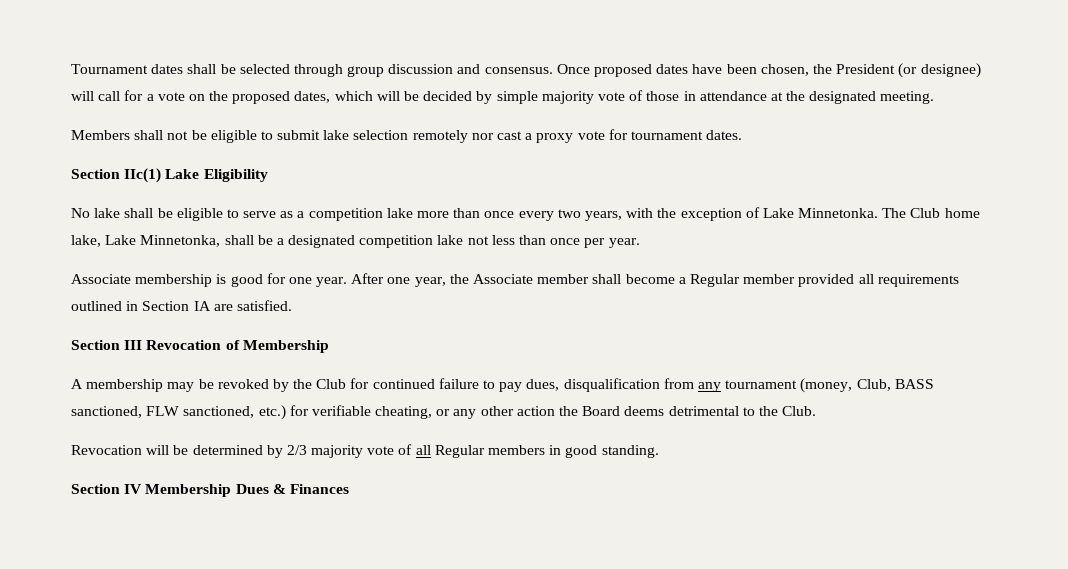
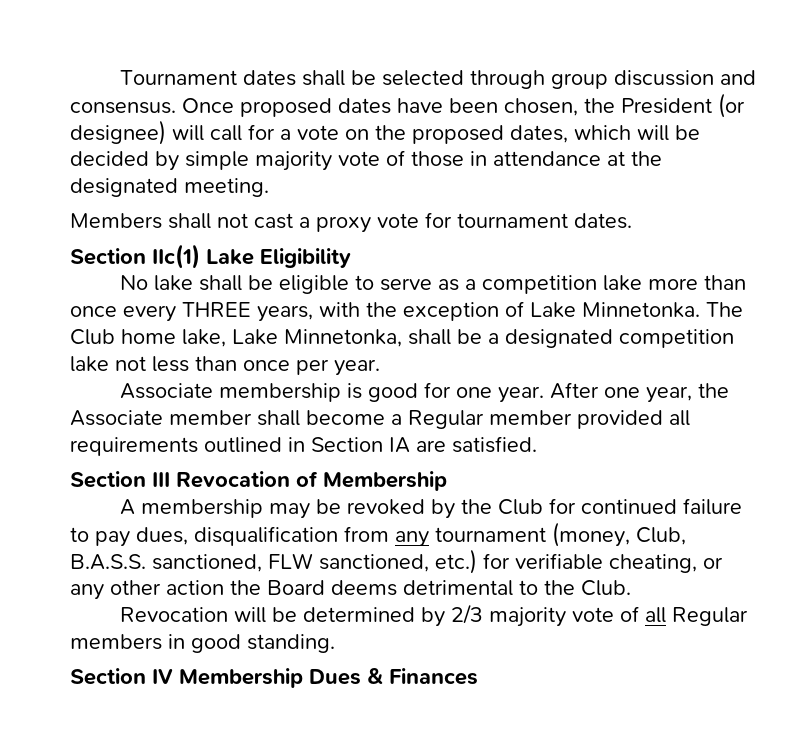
- Members shall not be eligible to submit lake selection remotely nor cast a proxy vote for tournament dates.
+ Members shall not cast a proxy vote for tournament dates.
- No lake shall be eligible to serve as a competition lake more than once every two years, with the exception of Lake Minnetonka.
+ No lake shall be eligible to serve as a competition lake more than once every THREE years, with the exception of Lake Minnetonka.
- A membership may be revoked by the Club for continued failure to pay dues, disqualification from any tournament (money, Club, BASS sanctioned, FLW sanctioned, etc.) for verifiable cheating, or any other action the Board deems detrimental to the Club.
+ A membership may be revoked by the Club for continued failure to pay dues, disqualification from any tournament (money, Club, B.A.S.S. sanctioned, FLW sanctioned, etc.) for verifiable cheating, or any other action the Board deems detrimental to the Club.

